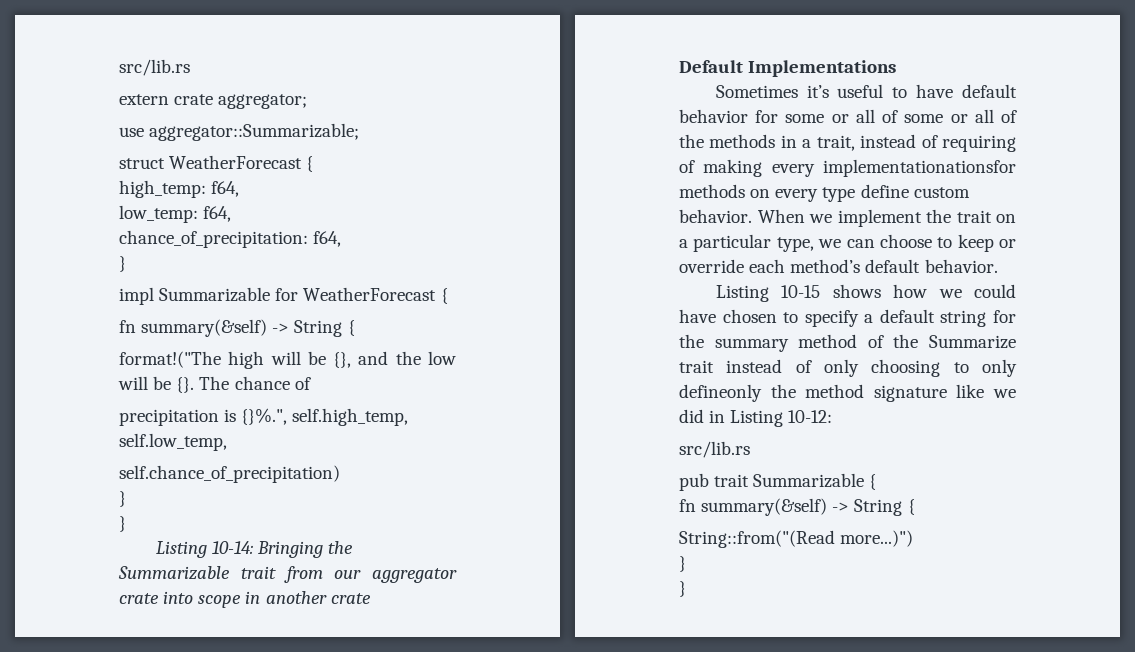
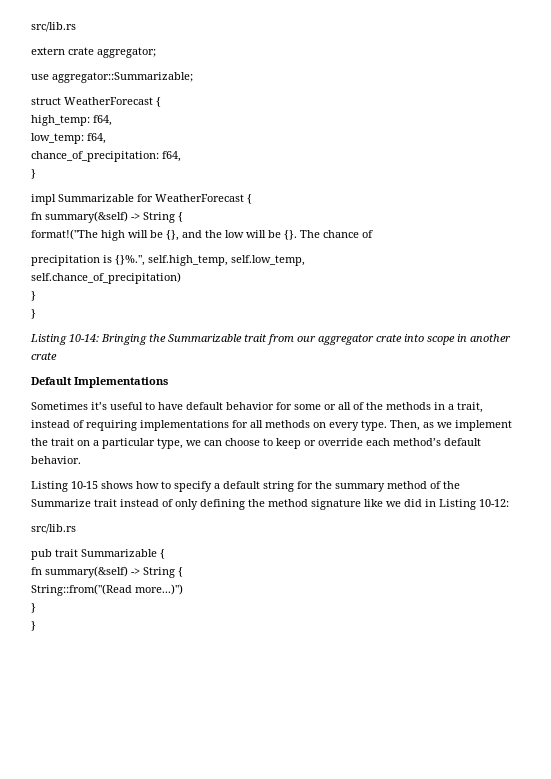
- Sometimes it’s useful to have default behavior for some or all of some or all of the methods in a trait, instead of requiring of making every implementationationsfor methods on every type define custom behavior. When we implement the trait on a particular type, we can choose to keep or override each method’s default behavior.
+ Sometimes it’s useful to have default behavior for some or all of the methods in a trait, instead of requiring implementations for all methods on every type. Then, as we implement the trait on a particular type, we can choose to keep or override each method’s default behavior.
- Listing 10-15 shows how we could have chosen to specify a default string for the summary method of the Summarize trait instead of only choosing to only defineonly the method signature like we did in Listing 10-12:
+ Listing 10-15 shows how to specify a default string for the summary method of the Summarize trait instead of only defining the method signature like we did in Listing 10-12:

